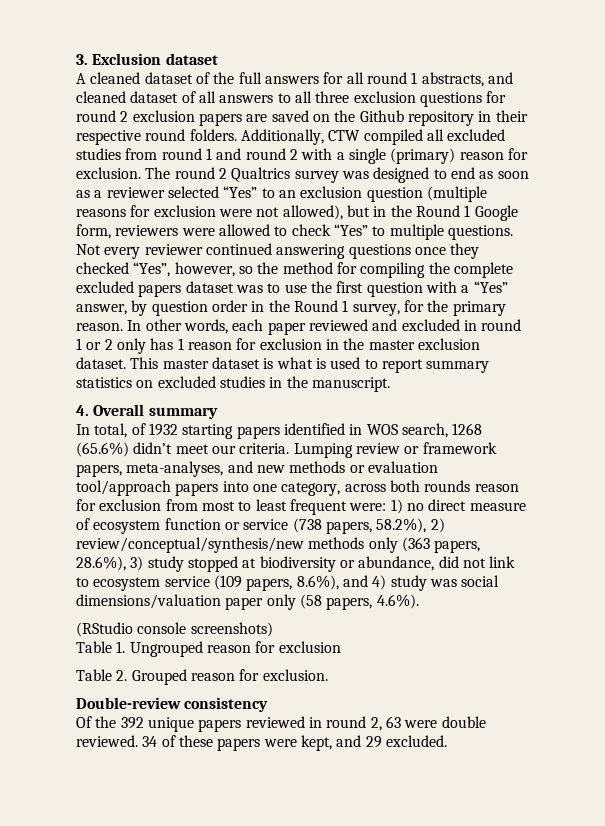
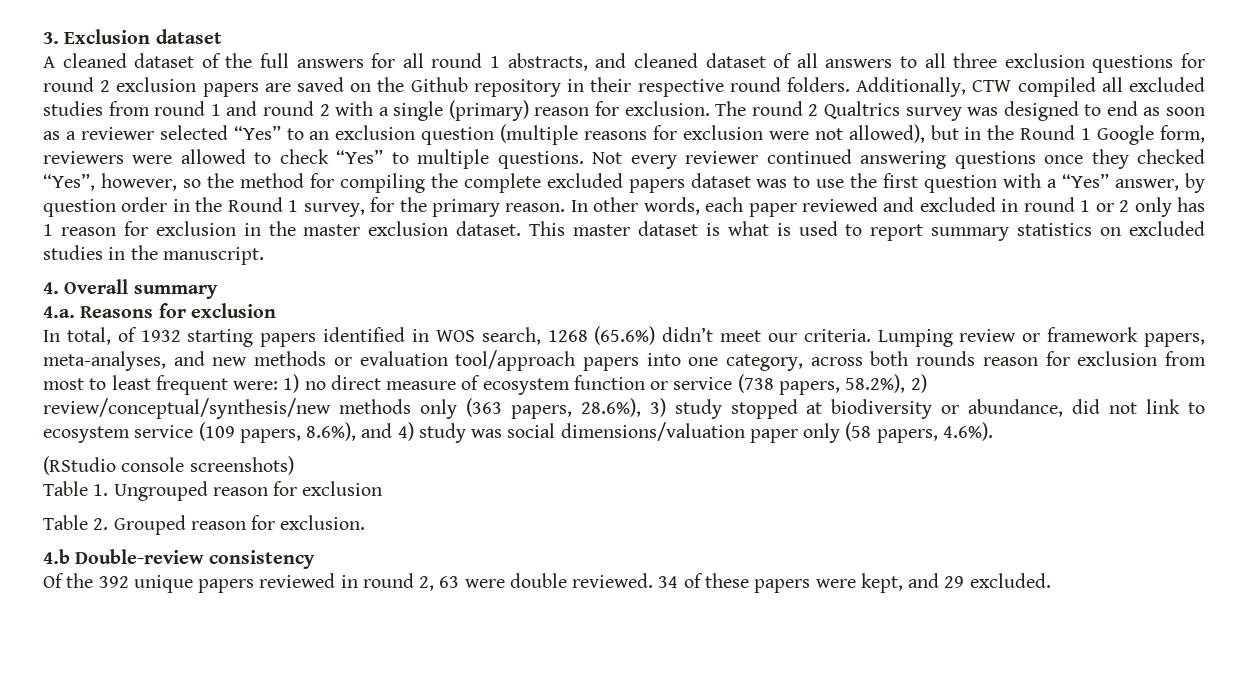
+ 4.a. Reasons for exclusion
- Double-review consistency
+ 4.b Double-review consistency

